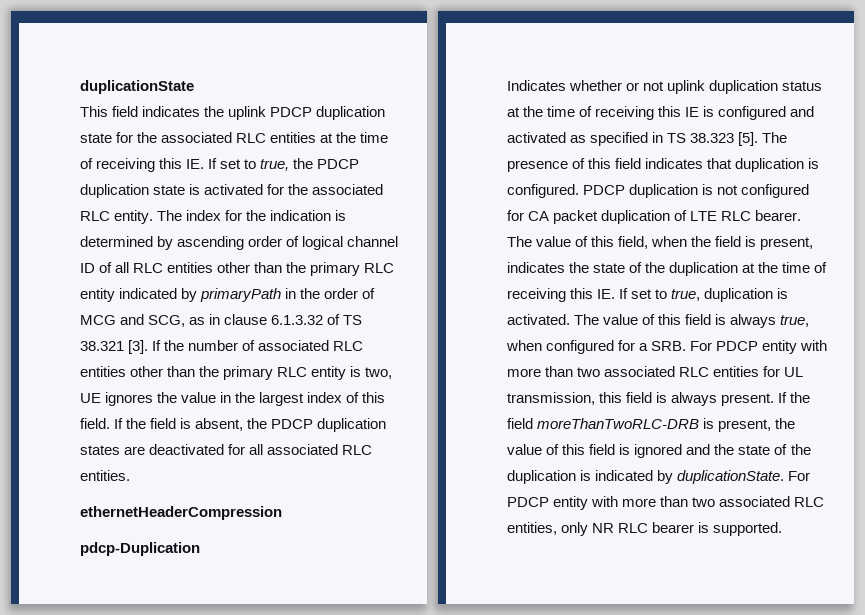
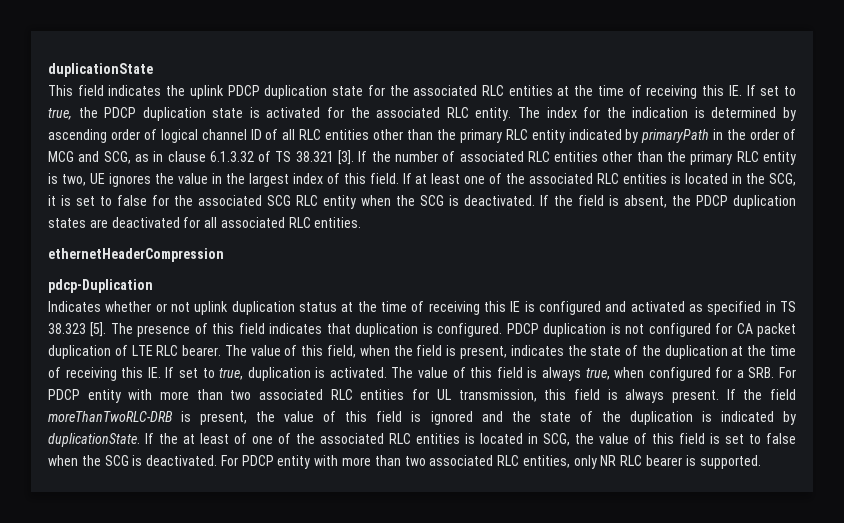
- If the field is absent, the PDCP duplication states are deactivated for all associated RLC entities.
+ If at least one of the associated RLC entities is located in the SCG, it is set to false for the associated SCG RLC entity when the SCG is deactivated. If the field is absent, the PDCP duplication states are deactivated for all associated RLC entities.
+ If the at least of one of the associated RLC entities is located in SCG, the value of this field is set to false when the SCG is deactivated.

